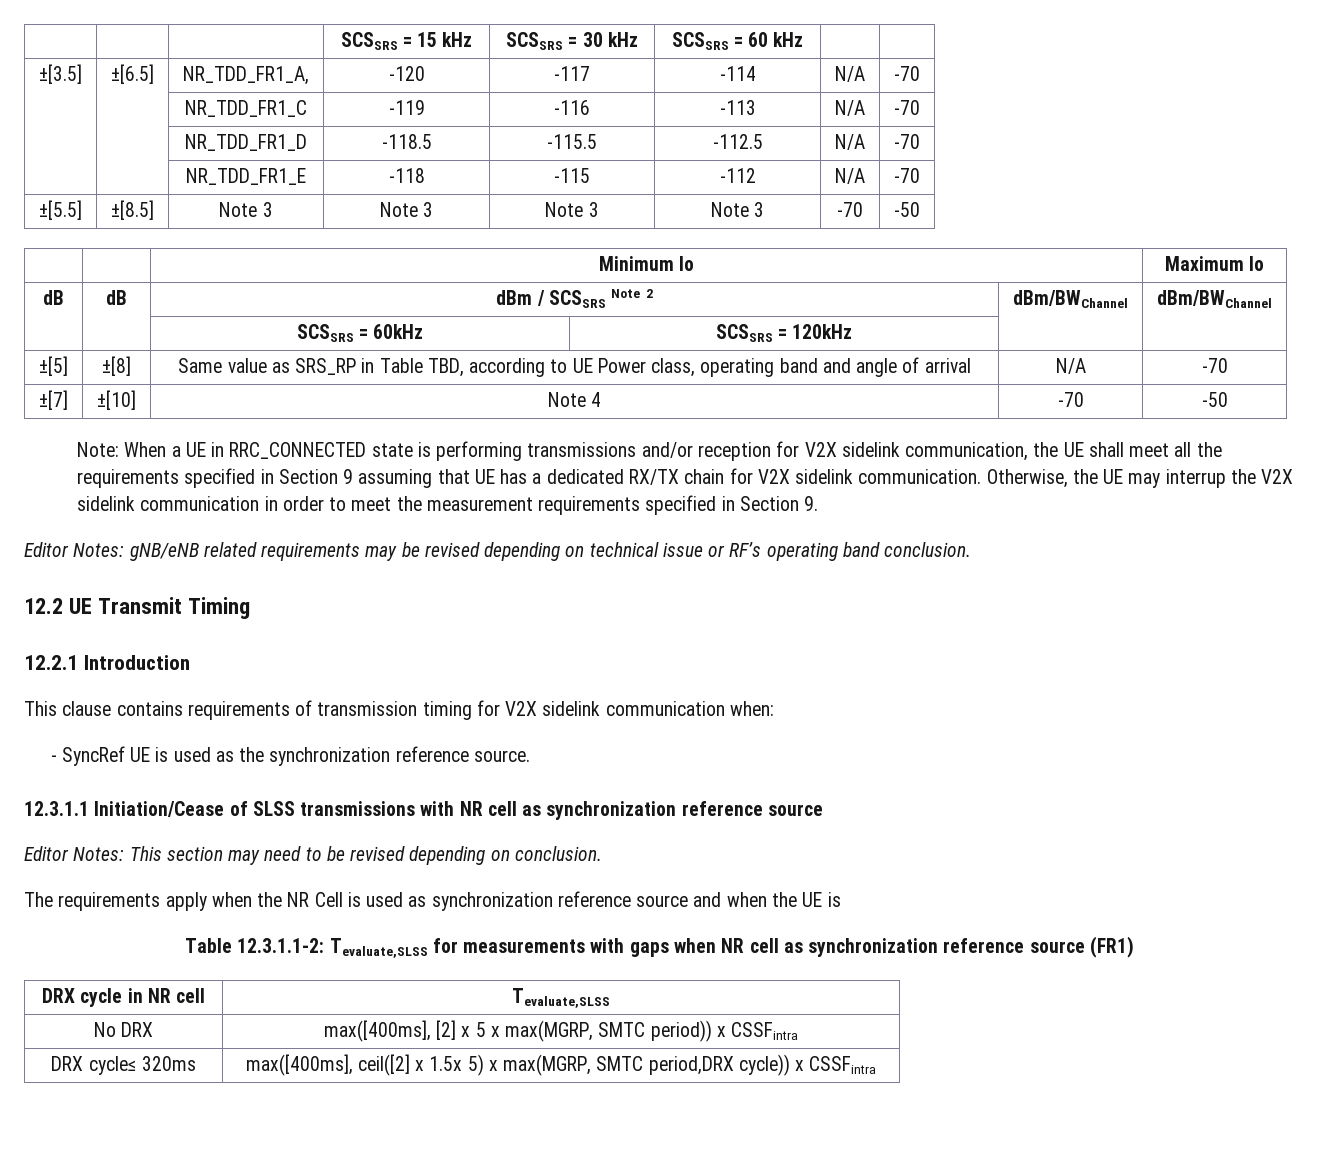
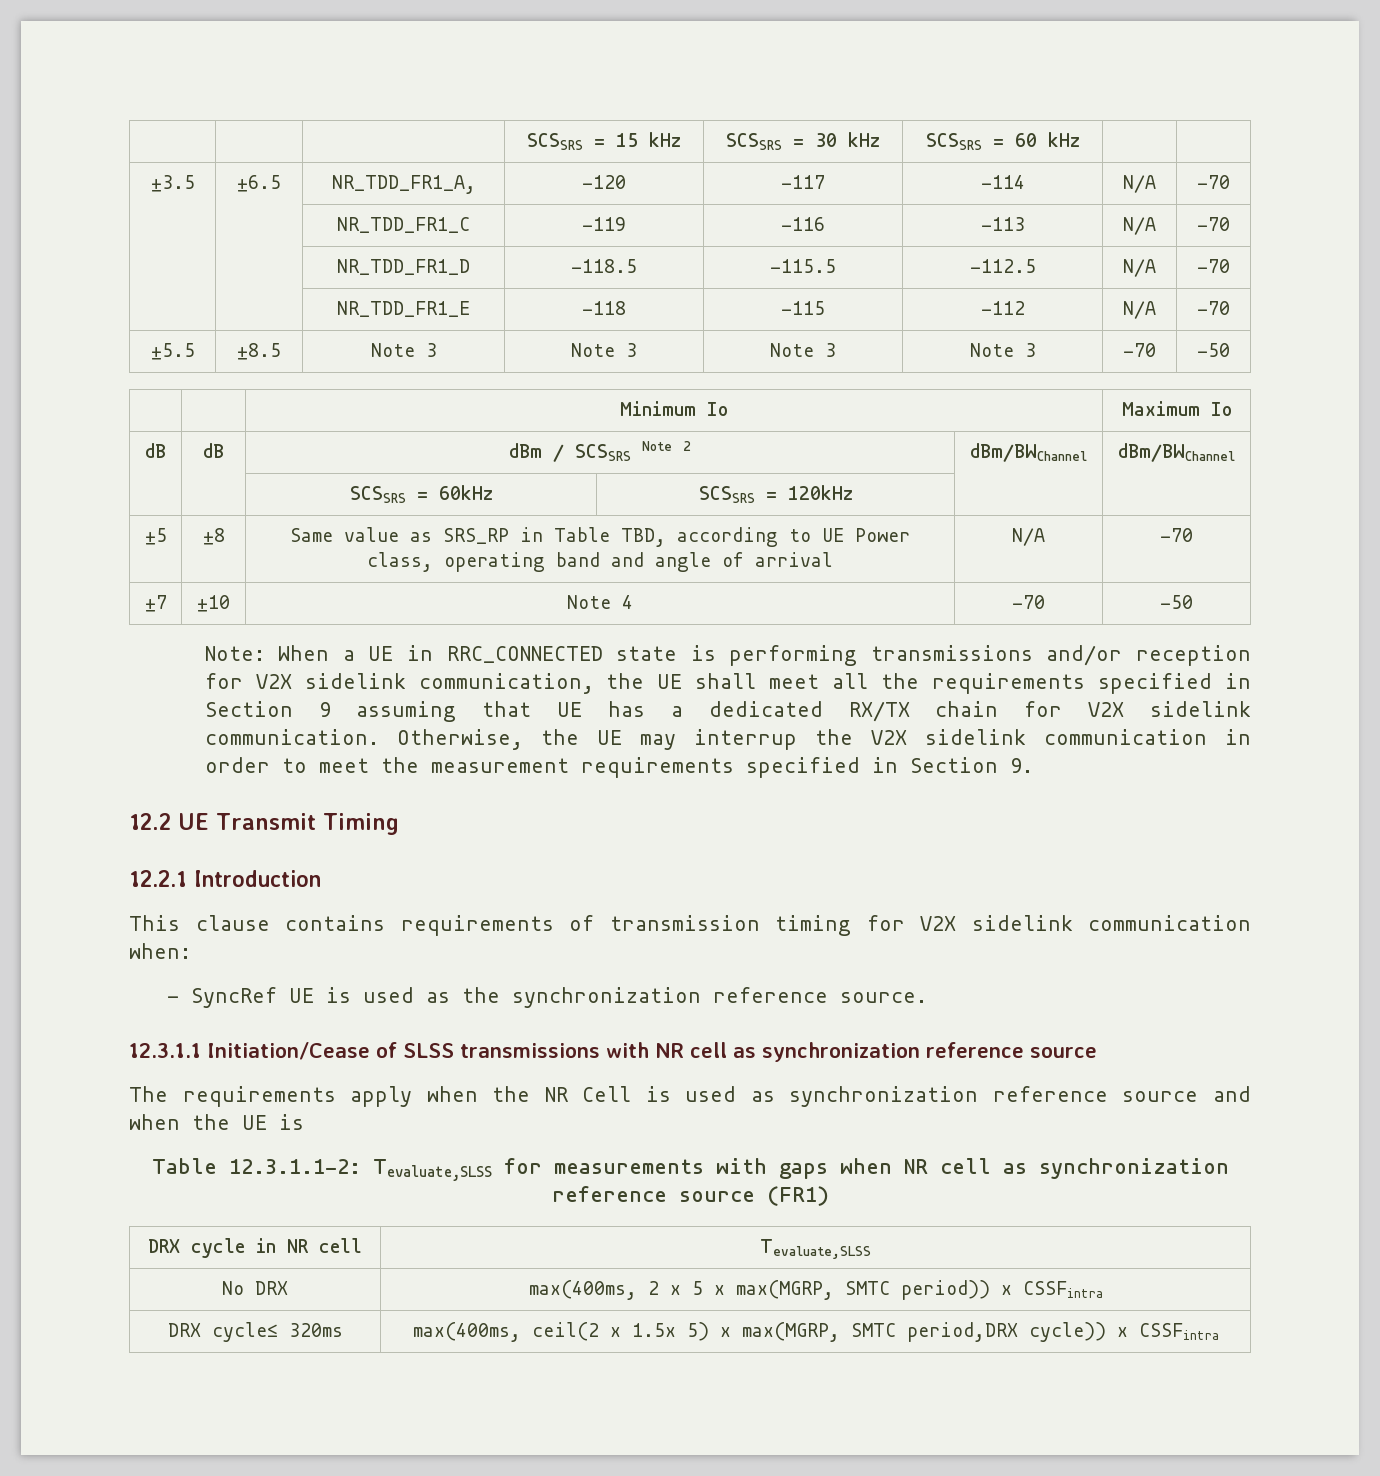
- ±[3.5] | ±[6.5] | NR_TDD_FR1_A, | -120 | -117 | -114 | N/A | -70
+ ±3.5 | ±6.5 | NR_TDD_FR1_A, | -120 | -117 | -114 | N/A | -70
- ±[5.5] | ±[8.5] | Note 3 | Note 3 | Note 3 | Note 3 | -70 | -50
+ ±5.5 | ±8.5 | Note 3 | Note 3 | Note 3 | Note 3 | -70 | -50
- ±[5] | ±[8] | Same value as SRS_RP in Table TBD, according to UE Power class, operating band and angle of arrival | N/A | -70
+ ±5 | ±8 | Same value as SRS_RP in Table TBD, according to UE Power class, operating band and angle of arrival | N/A | -70
- ±[7] | ±[10] | Note 4 | -70 | -50
+ ±7 | ±10 | Note 4 | -70 | -50
- Editor Notes: gNB/eNB related requirements may be revised depending on technical issue or RF’s operating band conclusion.
- Editor Notes: This section may need to be revised depending on conclusion.
- No DRX | max([400ms], [2] x 5 x max(MGRP, SMTC period)) x CSSFintra
+ No DRX | max(400ms, 2 x 5 x max(MGRP, SMTC period)) x CSSFintra
- DRX cycle≤ 320ms | max([400ms], ceil([2] x 1.5x 5) x max(MGRP, SMTC period,DRX cycle)) x CSSFintra
+ DRX cycle≤ 320ms | max(400ms, ceil(2 x 1.5x 5) x max(MGRP, SMTC period,DRX cycle)) x CSSFintra

